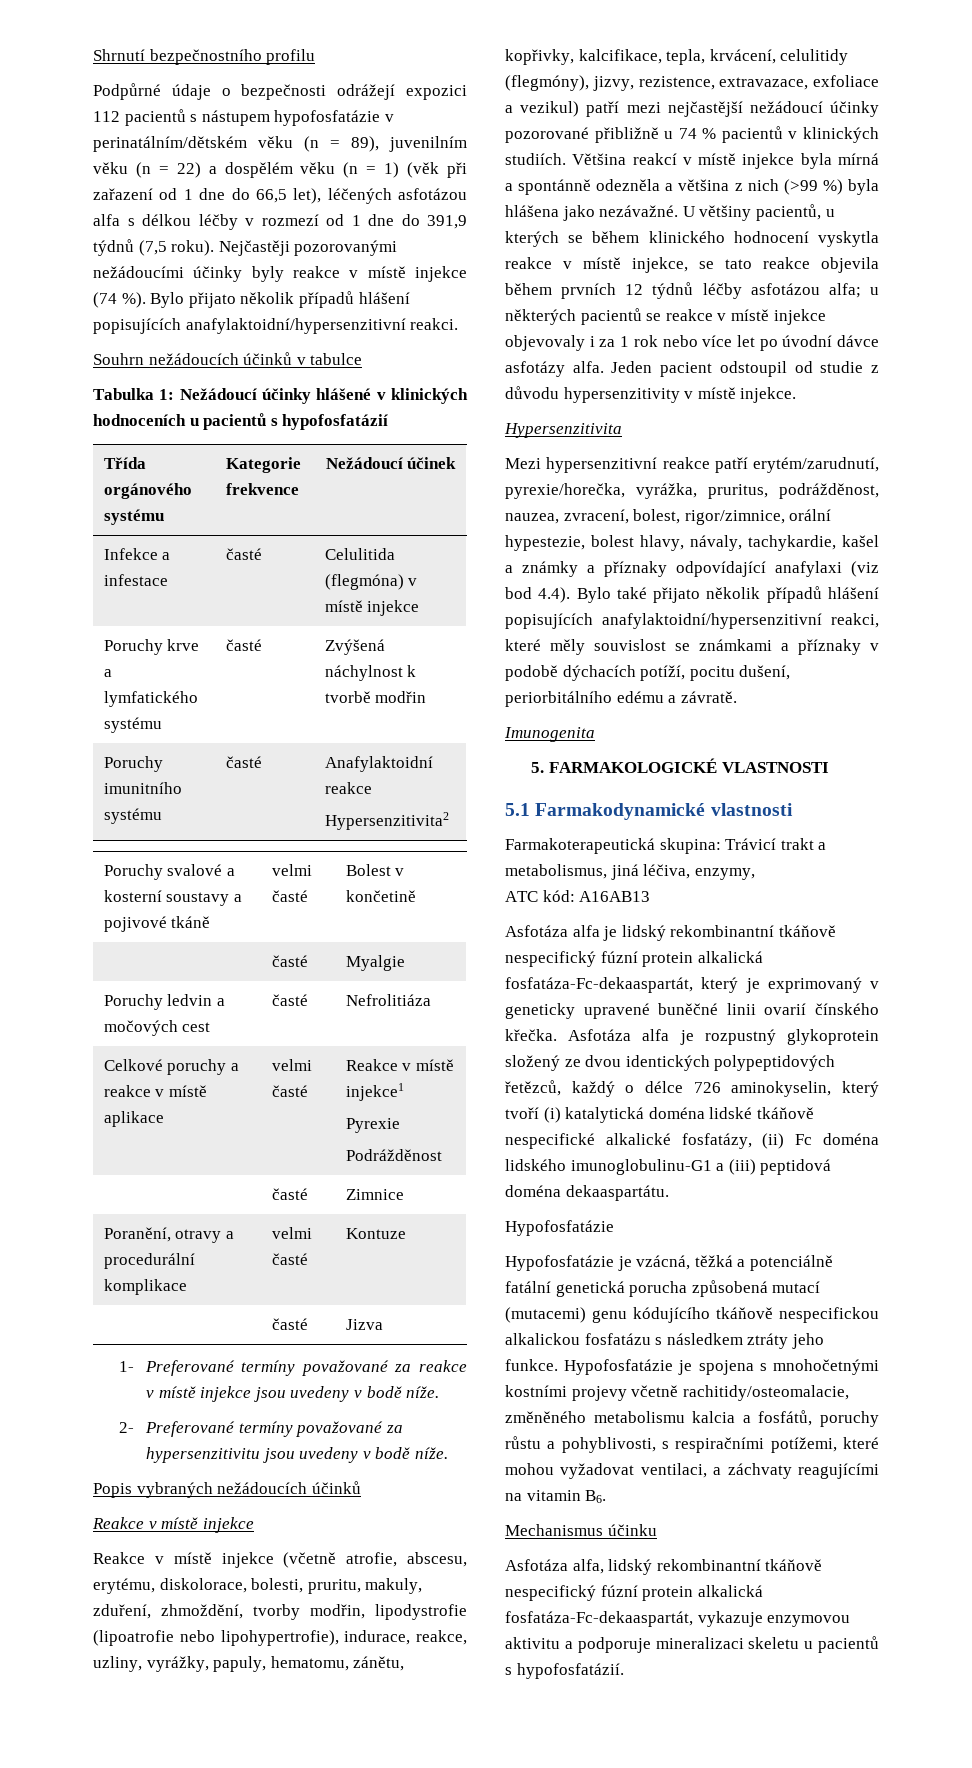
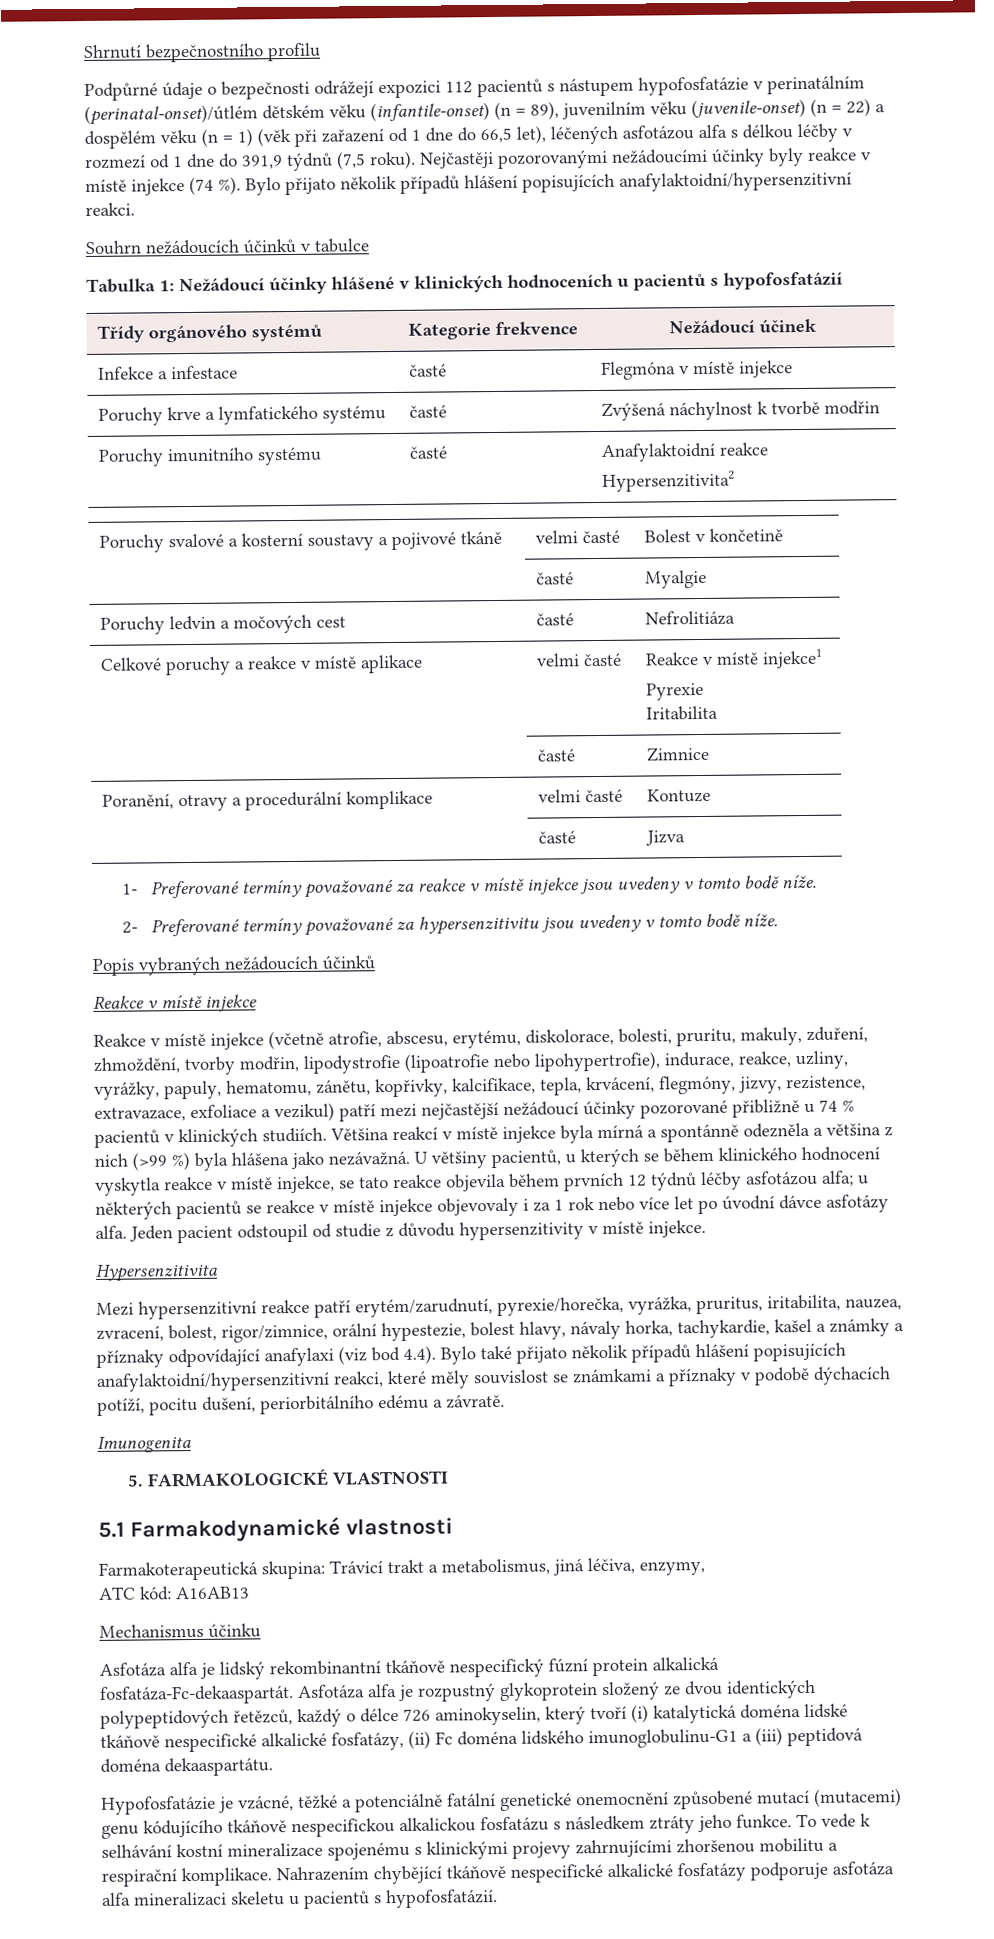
- Podpůrné údaje o bezpečnosti odrážejí expozici 112 pacientů s nástupem hypofosfatázie v perinatálním/dětském věku (n = 89), juvenilním věku (n = 22) a dospělém věku (n = 1) (věk při zařazení od 1 dne do 66,5 let), léčených asfotázou alfa s délkou léčby v rozmezí od 1 dne do 391,9 týdnů (7,5 roku).
+ Podpůrné údaje o bezpečnosti odrážejí expozici 112 pacientů s nástupem hypofosfatázie v perinatálním (perinatal-onset)/útlém dětském věku (infantile-onset) (n = 89), juvenilním věku (juvenile-onset) (n = 22) a dospělém věku (n = 1) (věk při zařazení od 1 dne do 66,5 let), léčených asfotázou alfa s délkou léčby v rozmezí od 1 dne do 391,9 týdnů (7,5 roku).
- Třída orgánového systému | Kategorie frekvence | Nežádoucí účinek
+ Třídy orgánového systémů | Kategorie frekvence | Nežádoucí účinek
- Infekce a infestace | časté | Celulitida (flegmóna) v místě injekce
+ Infekce a infestace | časté | Flegmóna v místě injekce
  Celkové poruchy a reakce v místě aplikace | velmi časté | Reakce v místě injekce1
  Pyrexie
- Podrážděnost
+ Iritabilita
- 1- Preferované termíny považované za reakce v místě injekce jsou uvedeny v bodě níže.
+ 1- Preferované termíny považované za reakce v místě injekce jsou uvedeny v tomto bodě níže.
- 2- Preferované termíny považované za hypersenzitivitu jsou uvedeny v bodě níže.
+ 2- Preferované termíny považované za hypersenzitivitu jsou uvedeny v tomto bodě níže.
- Reakce v místě injekce (včetně atrofie, abscesu, erytému, diskolorace, bolesti, pruritu, makuly, zduření, zhmoždění, tvorby modřin, lipodystrofie (lipoatrofie nebo lipohypertrofie), indurace, reakce, uzliny, vyrážky, papuly, hematomu, zánětu, kopřivky, kalcifikace, tepla, krvácení, celulitidy (flegmóny), jizvy, rezistence, extravazace, exfoliace a vezikul) patří mezi nejčastější nežádoucí účinky pozorované přibližně u 74 % pacientů v klinických studiích.
+ Reakce v místě injekce (včetně atrofie, abscesu, erytému, diskolorace, bolesti, pruritu, makuly, zduření, zhmoždění, tvorby modřin, lipodystrofie (lipoatrofie nebo lipohypertrofie), indurace, reakce, uzliny, vyrážky, papuly, hematomu, zánětu, kopřivky, kalcifikace, tepla, krvácení, flegmóny, jizvy, rezistence, extravazace, exfoliace a vezikul) patří mezi nejčastější nežádoucí účinky pozorované přibližně u 74 % pacientů v klinických studiích.
- Většina reakcí v místě injekce byla mírná a spontánně odezněla a většina z nich (>99 %) byla hlášena jako nezávažné.
+ Většina reakcí v místě injekce byla mírná a spontánně odezněla a většina z nich (>99 %) byla hlášena jako nezávažná.
- Mezi hypersenzitivní reakce patří erytém/zarudnutí, pyrexie/horečka, vyrážka, pruritus, podrážděnost, nauzea, zvracení, bolest, rigor/zimnice, orální hypestezie, bolest hlavy, návaly, tachykardie, kašel a známky a příznaky odpovídající anafylaxi (viz bod 4.4). Bylo také přijato několik případů hlášení popisujících anafylaktoidní/hypersenzitivní reakci, které měly souvislost se známkami a příznaky v podobě dýchacích potíží, pocitu dušení, periorbitálního edému a závratě.
+ Mezi hypersenzitivní reakce patří erytém/zarudnutí, pyrexie/horečka, vyrážka, pruritus, iritabilita, nauzea, zvracení, bolest, rigor/zimnice, orální hypestezie, bolest hlavy, návaly horka, tachykardie, kašel a známky a příznaky odpovídající anafylaxi (viz bod 4.4). Bylo také přijato několik případů hlášení popisujících anafylaktoidní/hypersenzitivní reakci, které měly souvislost se známkami a příznaky v podobě dýchacích potíží, pocitu dušení, periorbitálního edému a závratě.
+ Mechanismus účinku
- Asfotáza alfa je lidský rekombinantní tkáňově nespecifický fúzní protein alkalická fosfatáza-Fc-dekaaspartát, který je exprimovaný v geneticky upravené buněčné linii ovarií čínského křečka.
+ Asfotáza alfa je lidský rekombinantní tkáňově nespecifický fúzní protein alkalická fosfatáza-Fc-dekaaspartát.
  Asfotáza alfa je rozpustný glykoprotein složený ze dvou identických polypeptidových řetězců, každý o délce 726 aminokyselin, který tvoří (i) katalytická doména lidské tkáňově nespecifické alkalické fosfatázy, (ii) Fc doména lidského imunoglobulinu-G1 a (iii) peptidová doména dekaaspartátu.
- Hypofosfatázie
- Hypofosfatázie je vzácná, těžká a potenciálně fatální genetická porucha způsobená mutací (mutacemi) genu kódujícího tkáňově nespecifickou alkalickou fosfatázu s následkem ztráty jeho funkce.
+ Hypofosfatázie je vzácné, těžké a potenciálně fatální genetické onemocnění způsobené mutací (mutacemi) genu kódujícího tkáňově nespecifickou alkalickou fosfatázu s následkem ztráty jeho funkce.
- Hypofosfatázie je spojena s mnohočetnými kostními projevy včetně rachitidy/osteomalacie, změněného metabolismu kalcia a fosfátů, poruchy růstu a pohyblivosti, s respiračními potížemi, které mohou vyžadovat ventilaci, a záchvaty reagujícími na vitamin B6.
- Mechanismus účinku
- Asfotáza alfa, lidský rekombinantní tkáňově nespecifický fúzní protein alkalická fosfatáza-Fc-dekaaspartát, vykazuje enzymovou aktivitu a podporuje mineralizaci skeletu u pacientů s hypofosfatázií.
+ To vede k selhávání kostní mineralizace spojenému s klinickými projevy zahrnujícími zhoršenou mobilitu a respirační komplikace. Nahrazením chybějící tkáňově nespecifické alkalické fosfatázy podporuje asfotáza alfa mineralizaci skeletu u pacientů s hypofosfatázií.

